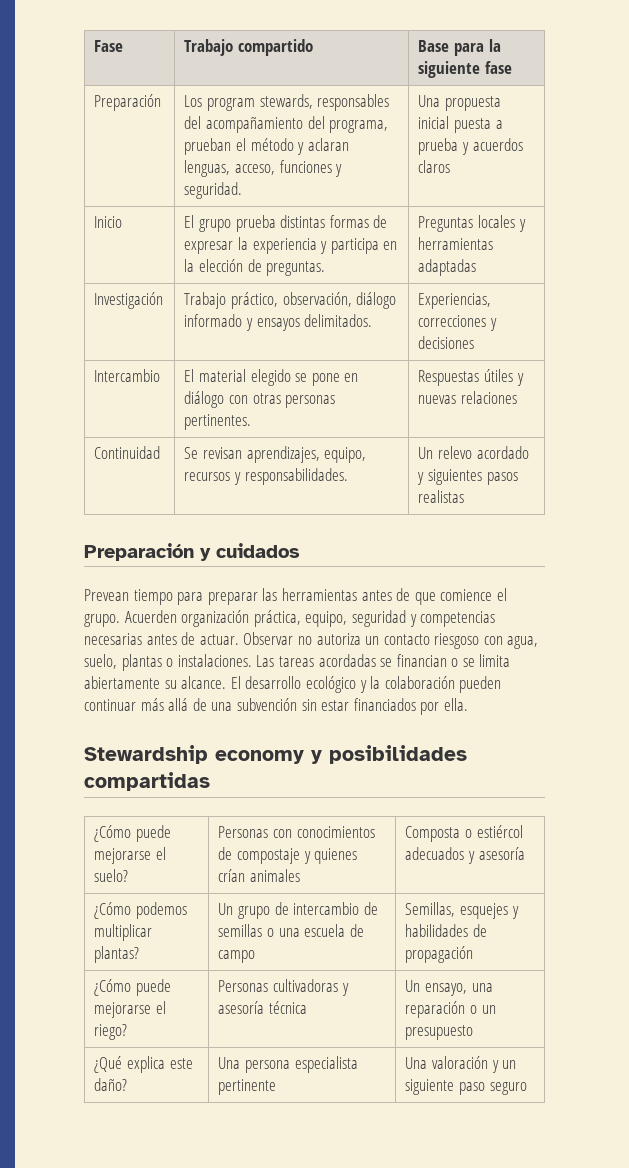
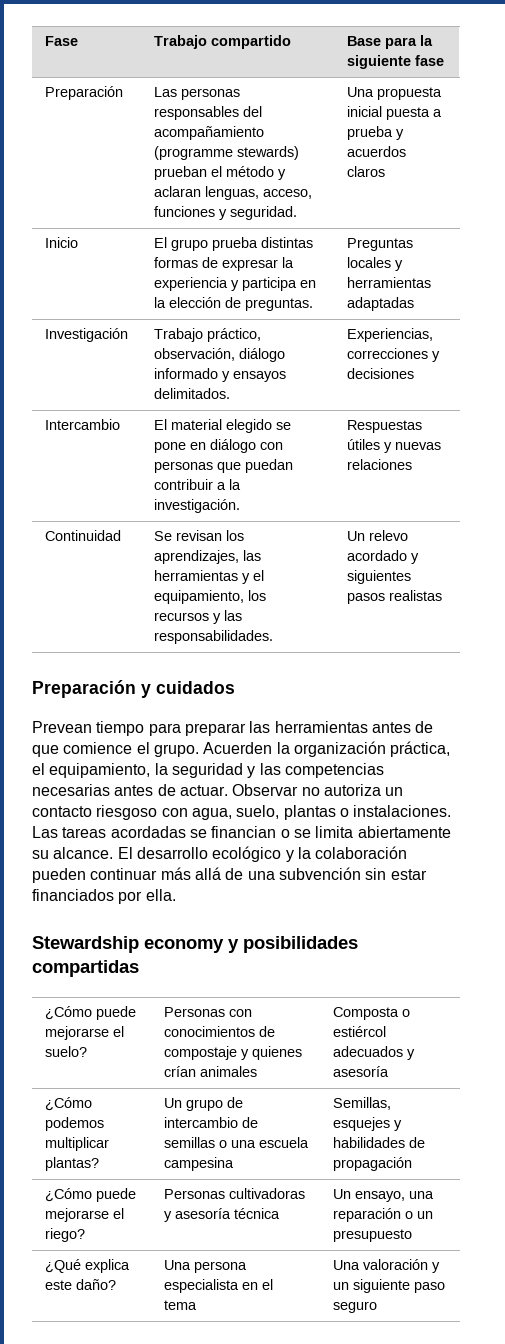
- Preparación | Los program stewards, responsables del acompañamiento del programa, prueban el método y aclaran lenguas, acceso, funciones y seguridad. | Una propuesta inicial puesta a prueba y acuerdos claros
+ Preparación | Las personas responsables del acompañamiento (programme stewards) prueban el método y aclaran lenguas, acceso, funciones y seguridad. | Una propuesta inicial puesta a prueba y acuerdos claros
- Intercambio | El material elegido se pone en diálogo con otras personas pertinentes. | Respuestas útiles y nuevas relaciones
+ Intercambio | El material elegido se pone en diálogo con personas que puedan contribuir a la investigación. | Respuestas útiles y nuevas relaciones
- Continuidad | Se revisan aprendizajes, equipo, recursos y responsabilidades. | Un relevo acordado y siguientes pasos realistas
+ Continuidad | Se revisan los aprendizajes, las herramientas y el equipamiento, los recursos y las responsabilidades. | Un relevo acordado y siguientes pasos realistas
- Acuerden organización práctica, equipo, seguridad y competencias necesarias antes de actuar.
+ Acuerden la organización práctica, el equipamiento, la seguridad y las competencias necesarias antes de actuar.
- ¿Cómo podemos multiplicar plantas? | Un grupo de intercambio de semillas o una escuela de campo | Semillas, esquejes y habilidades de propagación
+ ¿Cómo podemos multiplicar plantas? | Un grupo de intercambio de semillas o una escuela campesina | Semillas, esquejes y habilidades de propagación
- ¿Qué explica este daño? | Una persona especialista pertinente | Una valoración y un siguiente paso seguro
+ ¿Qué explica este daño? | Una persona especialista en el tema | Una valoración y un siguiente paso seguro

